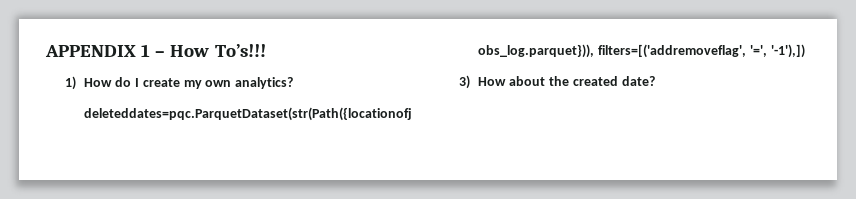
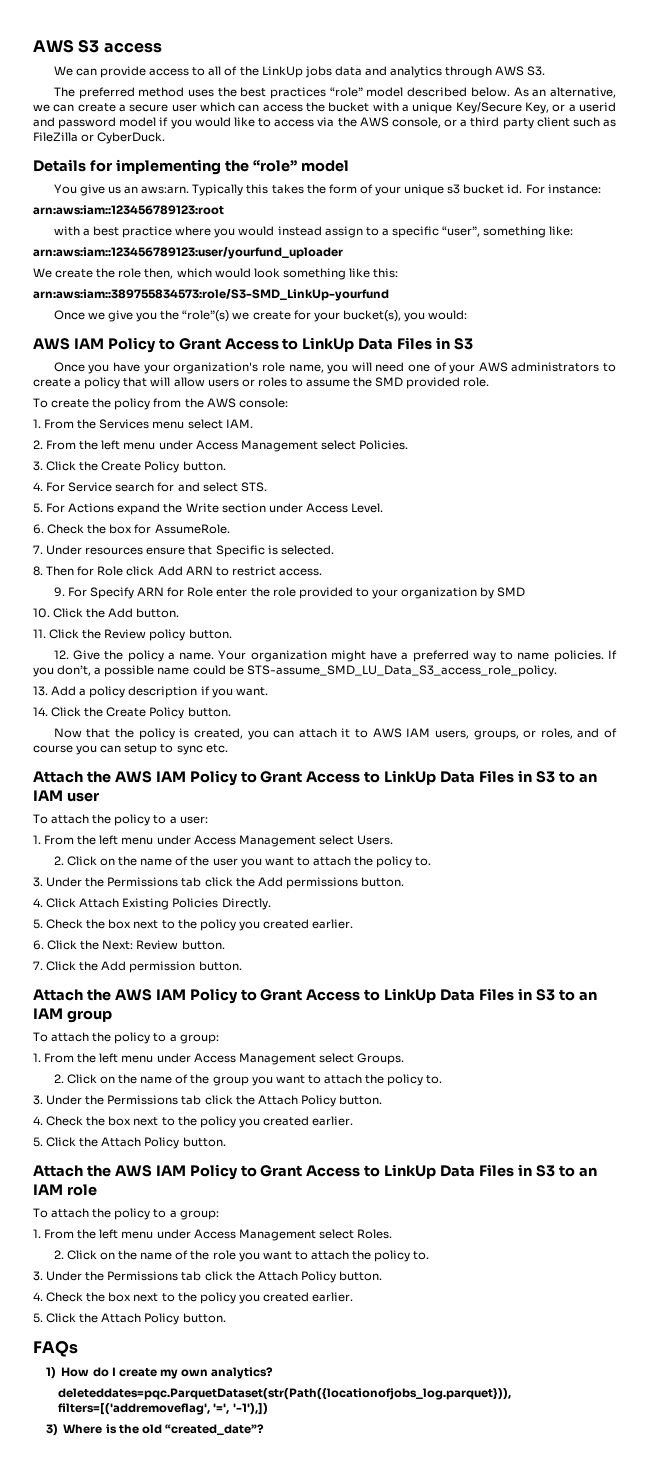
- APPENDIX 1 – How To’s!!!
+ AWS S3 access
+ We can provide access to all of the LinkUp jobs data and analytics through AWS S3.
+ The preferred method uses the best practices “role” model described below. As an alternative, we can create a secure user which can access the bucket with a unique Key/Secure Key, or a userid and password model if you would like to access via the AWS console, or a third party client such as FileZilla or CyberDuck.
+ Details for implementing the “role” model
+ You give us an aws:arn. Typically this takes the form of your unique s3 bucket id. For instance:
+ arn:aws:iam::123456789123:root
+ with a best practice where you would instead assign to a specific “user”, something like:
+ arn:aws:iam::123456789123:user/yourfund_uploader
+ We create the role then, which would look something like this:
+ arn:aws:iam::389755834573:role/S3-SMD_LinkUp-yourfund
+ Once we give you the “role”(s) we create for your bucket(s), you would:
+ AWS IAM Policy to Grant Access to LinkUp Data Files in S3
+ Once you have your organization's role name, you will need one of your AWS administrators to create a policy that will allow users or roles to assume the SMD provided role.
+ To create the policy from the AWS console:
+ 1. From the Services menu select IAM.
+ 2. From the left menu under Access Management select Policies.
+ 3. Click the Create Policy button.
+ 4. For Service search for and select STS.
+ 5. For Actions expand the Write section under Access Level.
+ 6. Check the box for AssumeRole.
+ 7. Under resources ensure that Specific is selected.
+ 8. Then for Role click Add ARN to restrict access.
+ 9. For Specify ARN for Role enter the role provided to your organization by SMD
+ 10. Click the Add button.
+ 11. Click the Review policy button.
+ 12. Give the policy a name. Your organization might have a preferred way to name policies. If you don’t, a possible name could be STS-assume_SMD_LU_Data_S3_access_role_policy.
+ 13. Add a policy description if you want.
+ 14. Click the Create Policy button.
+ Now that the policy is created, you can attach it to AWS IAM users, groups, or roles, and of course you can setup to sync etc.
+ Attach the AWS IAM Policy to Grant Access to LinkUp Data Files in S3 to an IAM user
+ To attach the policy to a user:
+ 1. From the left menu under Access Management select Users.
+ 2. Click on the name of the user you want to attach the policy to.
+ 3. Under the Permissions tab click the Add permissions button.
+ 4. Click Attach Existing Policies Directly.
+ 5. Check the box next to the policy you created earlier.
+ 6. Click the Next: Review button.
+ 7. Click the Add permission button.
+ Attach the AWS IAM Policy to Grant Access to LinkUp Data Files in S3 to an IAM group
+ To attach the policy to a group:
+ 1. From the left menu under Access Management select Groups.
+ 2. Click on the name of the group you want to attach the policy to.
+ 3. Under the Permissions tab click the Attach Policy button.
+ 4. Check the box next to the policy you created earlier.
+ 5. Click the Attach Policy button.
+ Attach the AWS IAM Policy to Grant Access to LinkUp Data Files in S3 to an IAM role
+ To attach the policy to a group:
+ 1. From the left menu under Access Management select Roles.
+ 2. Click on the name of the role you want to attach the policy to.
+ 3. Under the Permissions tab click the Attach Policy button.
+ 4. Check the box next to the policy you created earlier.
+ 5. Click the Attach Policy button.
+ FAQs
- 3) How about the created date?
+ 3) Where is the old “created_date”?

